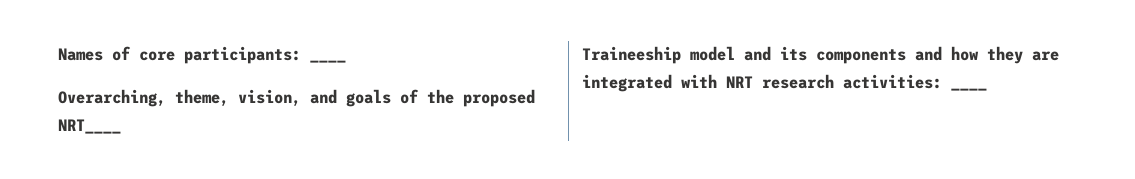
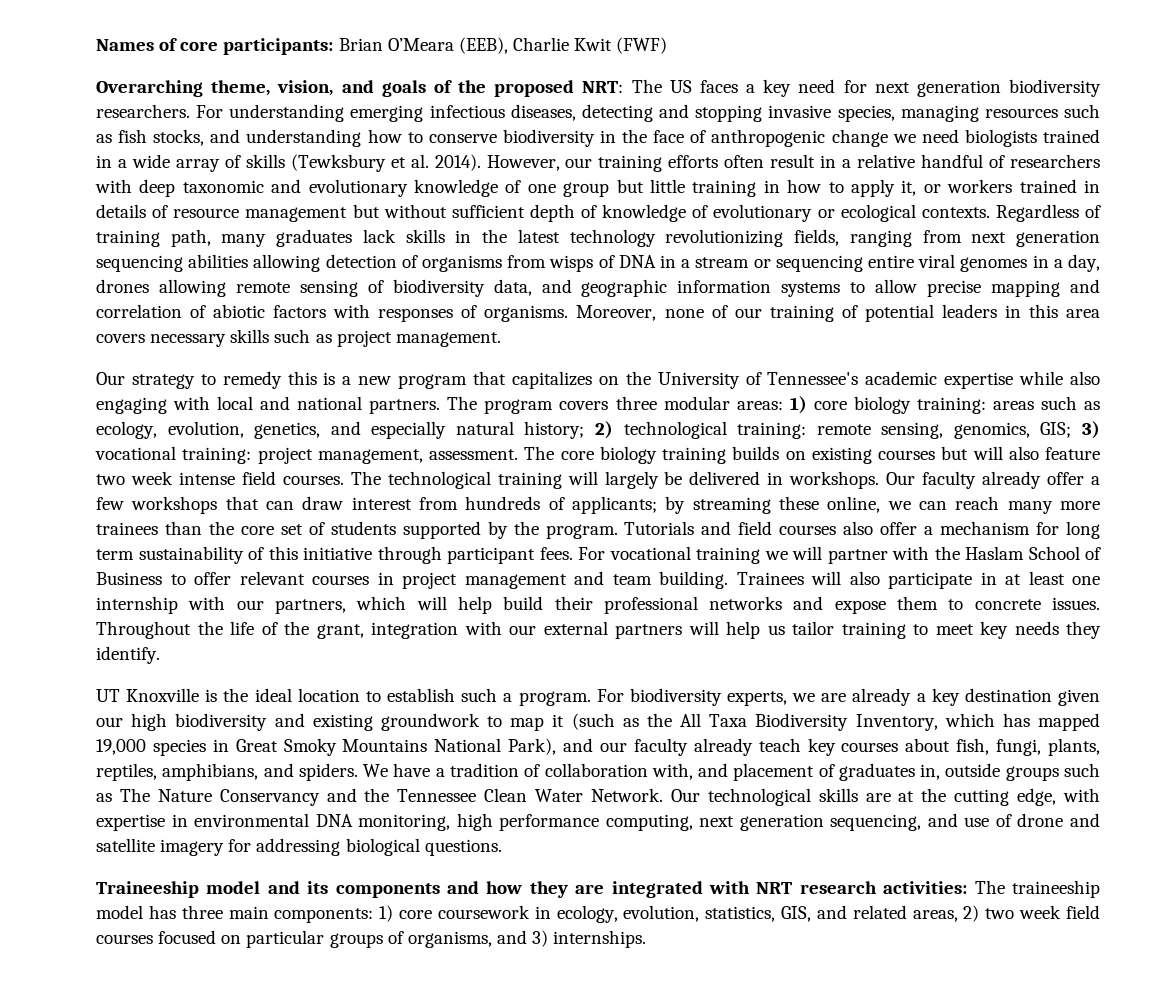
- Names of core participants: ____
- Overarching, theme, vision, and goals of the proposed NRT____
+ Names of core participants: Brian O’Meara (EEB), Charlie Kwit (FWF)
+ Overarching theme, vision, and goals of the proposed NRT: The US faces a key need for next generation biodiversity researchers. For understanding emerging infectious diseases, detecting and stopping invasive species, managing resources such as fish stocks, and understanding how to conserve biodiversity in the face of anthropogenic change we need biologists trained in a wide array of skills (Tewksbury et al. 2014). However, our training efforts often result in a relative handful of researchers with deep taxonomic and evolutionary knowledge of one group but little training in how to apply it, or workers trained in details of resource management but without sufficient depth of knowledge of evolutionary or ecological contexts. Regardless of training path, many graduates lack skills in the latest technology revolutionizing fields, ranging from next generation sequencing abilities allowing detection of organisms from wisps of DNA in a stream or sequencing entire viral genomes in a day, drones allowing remote sensing of biodiversity data, and geographic information systems to allow precise mapping and correlation of abiotic factors with responses of organisms. Moreover, none of our training of potential leaders in this area covers necessary skills such as project management.
+ Our strategy to remedy this is a new program that capitalizes on the University of Tennessee's academic expertise while also engaging with local and national partners. The program covers three modular areas: 1) core biology training: areas such as ecology, evolution, genetics, and especially natural history; 2) technological training: remote sensing, genomics, GIS; 3) vocational training: project management, assessment. The core biology training builds on existing courses but will also feature two week intense field courses. The technological training will largely be delivered in workshops. Our faculty already offer a few workshops that can draw interest from hundreds of applicants; by streaming these online, we can reach many more trainees than the core set of students supported by the program. Tutorials and field courses also offer a mechanism for long term sustainability of this initiative through participant fees. For vocational training we will partner with the Haslam School of Business to offer relevant courses in project management and team building. Trainees will also participate in at least one internship with our partners, which will help build their professional networks and expose them to concrete issues. Throughout the life of the grant, integration with our external partners will help us tailor training to meet key needs they identify.
+ UT Knoxville is the ideal location to establish such a program. For biodiversity experts, we are already a key destination given our high biodiversity and existing groundwork to map it (such as the All Taxa Biodiversity Inventory, which has mapped 19,000 species in Great Smoky Mountains National Park), and our faculty already teach key courses about fish, fungi, plants, reptiles, amphibians, and spiders. We have a tradition of collaboration with, and placement of graduates in, outside groups such as The Nature Conservancy and the Tennessee Clean Water Network. Our technological skills are at the cutting edge, with expertise in environmental DNA monitoring, high performance computing, next generation sequencing, and use of drone and satellite imagery for addressing biological questions.
- Traineeship model and its components and how they are integrated with NRT research activities: ____
+ Traineeship model and its components and how they are integrated with NRT research activities: The traineeship model has three main components: 1) core coursework in ecology, evolution, statistics, GIS, and related areas, 2) two week field courses focused on particular groups of organisms, and 3) internships.

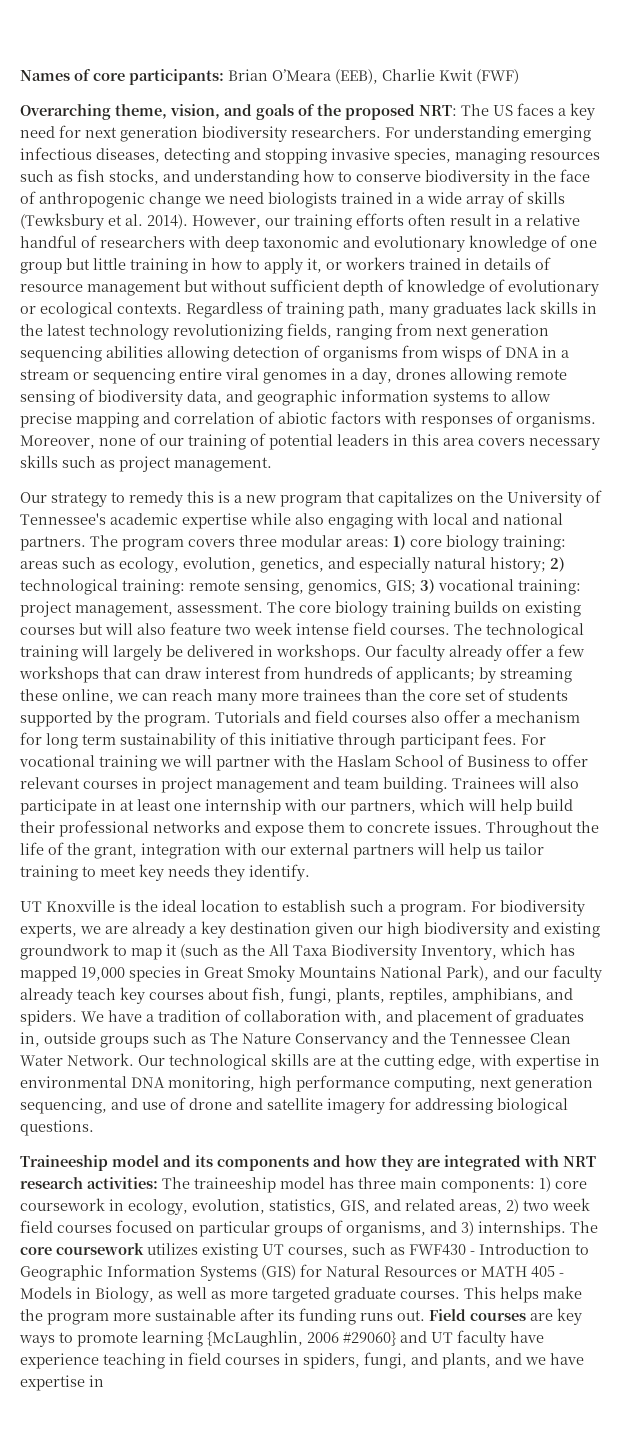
+ The core coursework utilizes existing UT courses, such as FWF430 - Introduction to Geographic Information Systems (GIS) for Natural Resources or MATH 405 - Models in Biology, as well as more targeted graduate courses. This helps make the program more sustainable after its funding runs out. Field courses are key ways to promote learning {McLaughlin, 2006 #29060} and UT faculty have experience teaching in field courses in spiders, fungi, and plants, and we have expertise in

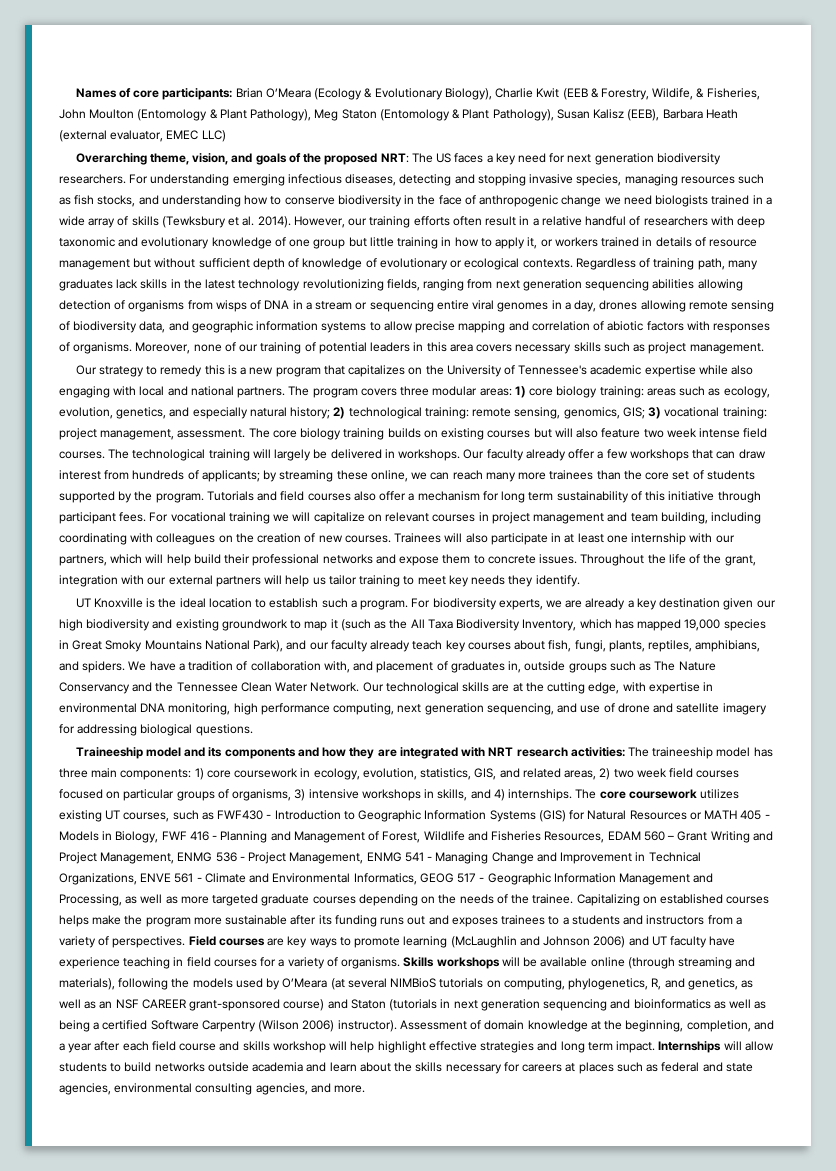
- Names of core participants: Brian O’Meara (EEB), Charlie Kwit (FWF)
+ Names of core participants: Brian O’Meara (Ecology & Evolutionary Biology), Charlie Kwit (EEB & Forestry, Wildife, & Fisheries, John Moulton (Entomology & Plant Pathology), Meg Staton (Entomology & Plant Pathology), Susan Kalisz (EEB), Barbara Heath (external evaluator, EMEC LLC)
- For vocational training we will partner with the Haslam School of Business to offer relevant courses in project management and team building.
+ For vocational training we will capitalize on relevant courses in project management and team building, including coordinating with colleagues on the creation of new courses.
- Traineeship model and its components and how they are integrated with NRT research activities: The traineeship model has three main components: 1) core coursework in ecology, evolution, statistics, GIS, and related areas, 2) two week field courses focused on particular groups of organisms, and 3) internships.
+ Traineeship model and its components and how they are integrated with NRT research activities: The traineeship model has three main components: 1) core coursework in ecology, evolution, statistics, GIS, and related areas, 2) two week field courses focused on particular groups of organisms, 3) intensive workshops in skills, and 4) internships.
- The core coursework utilizes existing UT courses, such as FWF430 - Introduction to Geographic Information Systems (GIS) for Natural Resources or MATH 405 - Models in Biology, as well as more targeted graduate courses. This helps make the program more sustainable after its funding runs out.
+ The core coursework utilizes existing UT courses, such as FWF430 - Introduction to Geographic Information Systems (GIS) for Natural Resources or MATH 405 - Models in Biology, FWF 416 - Planning and Management of Forest, Wildlife and Fisheries Resources, EDAM 560 – Grant Writing and Project Management, ENMG 536 - Project Management, ENMG 541 - Managing Change and Improvement in Technical Organizations, ENVE 561 - Climate and Environmental Informatics, GEOG 517 - Geographic Information Management and Processing, as well as more targeted graduate courses depending on the needs of the trainee. Capitalizing on established courses helps make the program more sustainable after its funding runs out and exposes trainees to a students and instructors from a variety of perspectives.
- Field courses are key ways to promote learning {McLaughlin, 2006 #29060} and UT faculty have experience teaching in field courses in spiders, fungi, and plants, and we have expertise in
+ Field courses are key ways to promote learning (McLaughlin and Johnson 2006) and UT faculty have experience teaching in field courses for a variety of organisms. Skills workshops will be available online (through streaming and materials), following the models used by O’Meara (at several NIMBioS tutorials on computing, phylogenetics, R, and genetics, as well as an NSF CAREER grant-sponsored course) and Staton (tutorials in next generation sequencing and bioinformatics as well as being a certified Software Carpentry (Wilson 2006) instructor). Assessment of domain knowledge at the beginning, completion, and a year after each field course and skills workshop will help highlight effective strategies and long term impact. Internships will allow students to build networks outside academia and learn about the skills necessary for careers at places such as federal and state agencies, environmental consulting agencies, and more.

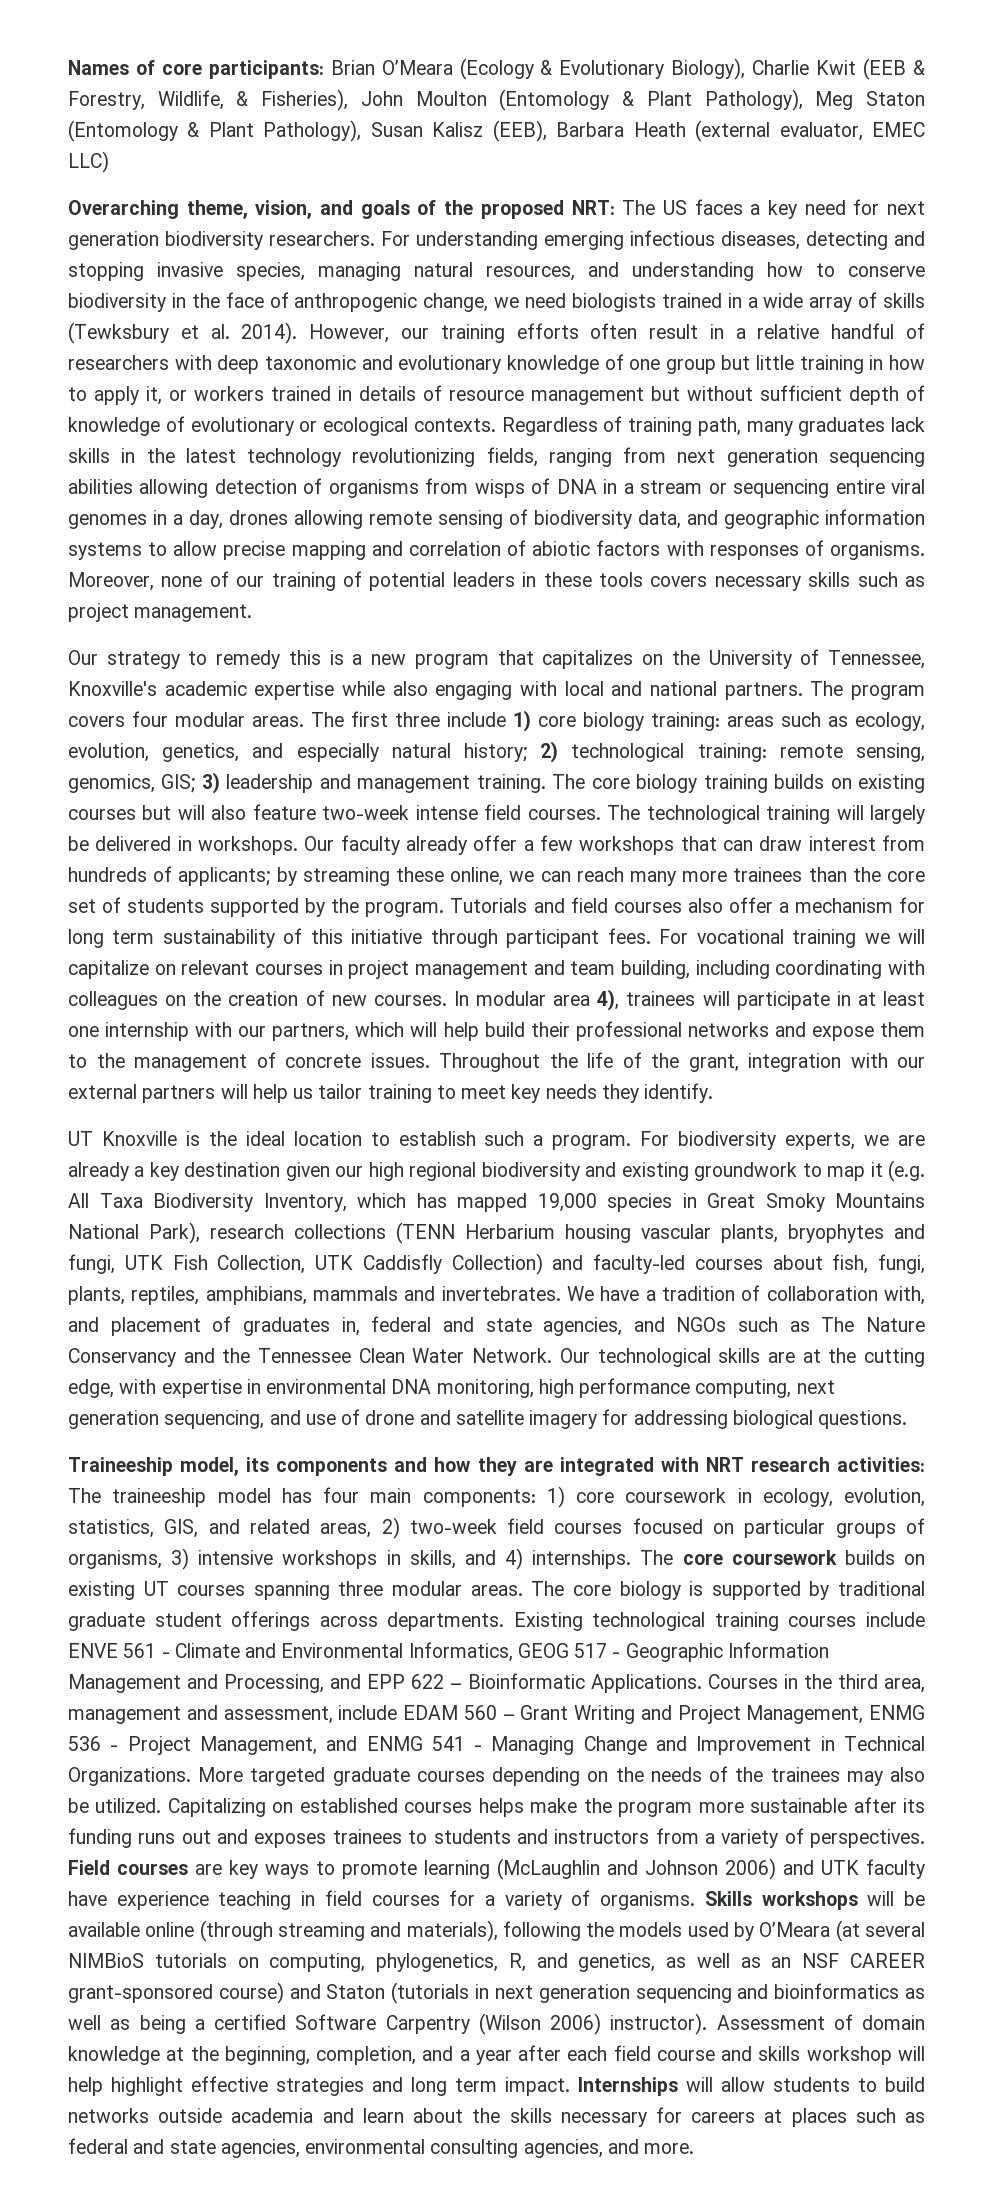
- Names of core participants: Brian O’Meara (Ecology & Evolutionary Biology), Charlie Kwit (EEB & Forestry, Wildife, & Fisheries, John Moulton (Entomology & Plant Pathology), Meg Staton (Entomology & Plant Pathology), Susan Kalisz (EEB), Barbara Heath (external evaluator, EMEC LLC)
+ Names of core participants: Brian O’Meara (Ecology & Evolutionary Biology), Charlie Kwit (EEB & Forestry, Wildlife, & Fisheries), John Moulton (Entomology & Plant Pathology), Meg Staton (Entomology & Plant Pathology), Susan Kalisz (EEB), Barbara Heath (external evaluator, EMEC LLC)
- For understanding emerging infectious diseases, detecting and stopping invasive species, managing resources such as fish stocks, and understanding how to conserve biodiversity in the face of anthropogenic change we need biologists trained in a wide array of skills (Tewksbury et al. 2014).
+ For understanding emerging infectious diseases, detecting and stopping invasive species, managing natural resources, and understanding how to conserve biodiversity in the face of anthropogenic change, we need biologists trained in a wide array of skills (Tewksbury et al. 2014).
- Moreover, none of our training of potential leaders in this area covers necessary skills such as project management.
+ Moreover, none of our training of potential leaders in these tools covers necessary skills such as project management.
- Our strategy to remedy this is a new program that capitalizes on the University of Tennessee's academic expertise while also engaging with local and national partners.
+ Our strategy to remedy this is a new program that capitalizes on the University of Tennessee, Knoxville's academic expertise while also engaging with local and national partners.
- The program covers three modular areas: 1) core biology training: areas such as ecology, evolution, genetics, and especially natural history; 2) technological training: remote sensing, genomics, GIS; 3) vocational training: project management, assessment.
+ The program covers four modular areas. The first three include 1) core biology training: areas such as ecology, evolution, genetics, and especially natural history; 2) technological training: remote sensing, genomics, GIS; 3) leadership and management training.
- The core biology training builds on existing courses but will also feature two week intense field courses.
+ The core biology training builds on existing courses but will also feature two-week intense field courses.
- Trainees will also participate in at least one internship with our partners, which will help build their professional networks and expose them to concrete issues.
+ In modular area 4), trainees will participate in at least one internship with our partners, which will help build their professional networks and expose them to the management of concrete issues.
- For biodiversity experts, we are already a key destination given our high biodiversity and existing groundwork to map it (such as the All Taxa Biodiversity Inventory, which has mapped 19,000 species in Great Smoky Mountains National Park), and our faculty already teach key courses about fish, fungi, plants, reptiles, amphibians, and spiders.
+ For biodiversity experts, we are already a key destination given our high regional biodiversity and existing groundwork to map it (e.g. All Taxa Biodiversity Inventory, which has mapped 19,000 species in Great Smoky Mountains National Park), research collections (TENN Herbarium housing vascular plants, bryophytes and fungi, UTK Fish Collection, UTK Caddisfly Collection) and faculty-led courses about fish, fungi, plants, reptiles, amphibians, mammals and invertebrates.
- We have a tradition of collaboration with, and placement of graduates in, outside groups such as The Nature Conservancy and the Tennessee Clean Water Network.
+ We have a tradition of collaboration with, and placement of graduates in, federal and state agencies, and NGOs such as The Nature Conservancy and the Tennessee Clean Water Network.
- Traineeship model and its components and how they are integrated with NRT research activities: The traineeship model has three main components: 1) core coursework in ecology, evolution, statistics, GIS, and related areas, 2) two week field courses focused on particular groups of organisms, 3) intensive workshops in skills, and 4) internships.
+ Traineeship model, its components and how they are integrated with NRT research activities: The traineeship model has four main components: 1) core coursework in ecology, evolution, statistics, GIS, and related areas, 2) two-week field courses focused on particular groups of organisms, 3) intensive workshops in skills, and 4) internships.
- The core coursework utilizes existing UT courses, such as FWF430 - Introduction to Geographic Information Systems (GIS) for Natural Resources or MATH 405 - Models in Biology, FWF 416 - Planning and Management of Forest, Wildlife and Fisheries Resources, EDAM 560 – Grant Writing and Project Management, ENMG 536 - Project Management, ENMG 541 - Managing Change and Improvement in Technical Organizations, ENVE 561 - Climate and Environmental Informatics, GEOG 517 - Geographic Information Management and Processing, as well as more targeted graduate courses depending on the needs of the trainee.
+ The core coursework builds on existing UT courses spanning three modular areas. The core biology is supported by traditional graduate student offerings across departments. Existing technological training courses include ENVE 561 - Climate and Environmental Informatics, GEOG 517 - Geographic Information Management and Processing, and EPP 622 – Bioinformatic Applications. Courses in the third area, management and assessment, include EDAM 560 – Grant Writing and Project Management, ENMG 536 - Project Management, and ENMG 541 - Managing Change and Improvement in Technical Organizations. More targeted graduate courses depending on the needs of the trainees may also be utilized.
- Capitalizing on established courses helps make the program more sustainable after its funding runs out and exposes trainees to a students and instructors from a variety of perspectives.
+ Capitalizing on established courses helps make the program more sustainable after its funding runs out and exposes trainees to students and instructors from a variety of perspectives.
- Field courses are key ways to promote learning (McLaughlin and Johnson 2006) and UT faculty have experience teaching in field courses for a variety of organisms.
+ Field courses are key ways to promote learning (McLaughlin and Johnson 2006) and UTK faculty have experience teaching in field courses for a variety of organisms.

